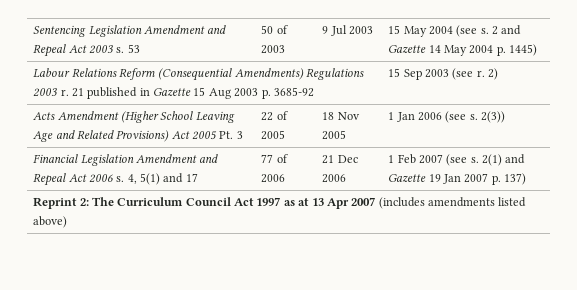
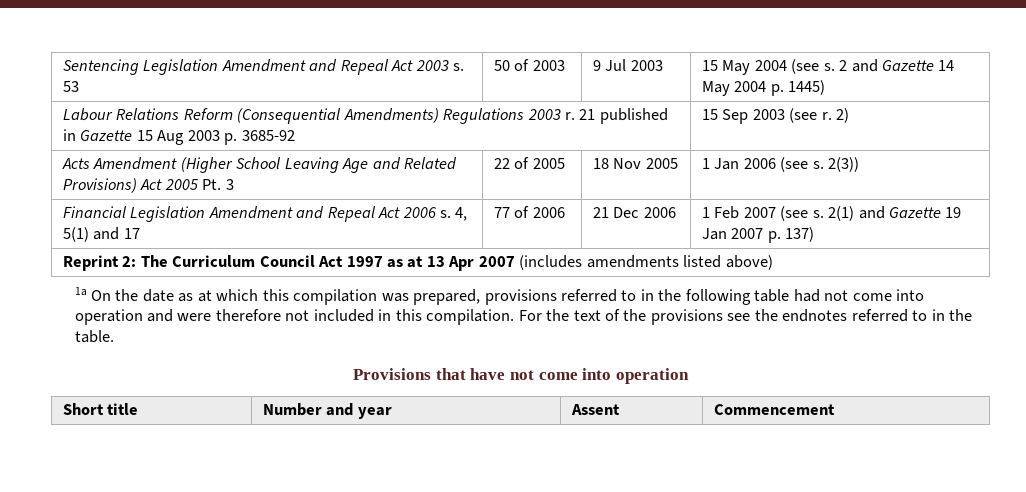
+ 1a On the date as at which this compilation was prepared, provisions referred to in the following table had not come into operation and were therefore not included in this compilation. For the text of the provisions see the endnotes referred to in the table.
+ Provisions that have not come into operation
+ Short title | Number and year | Assent | Commencement

